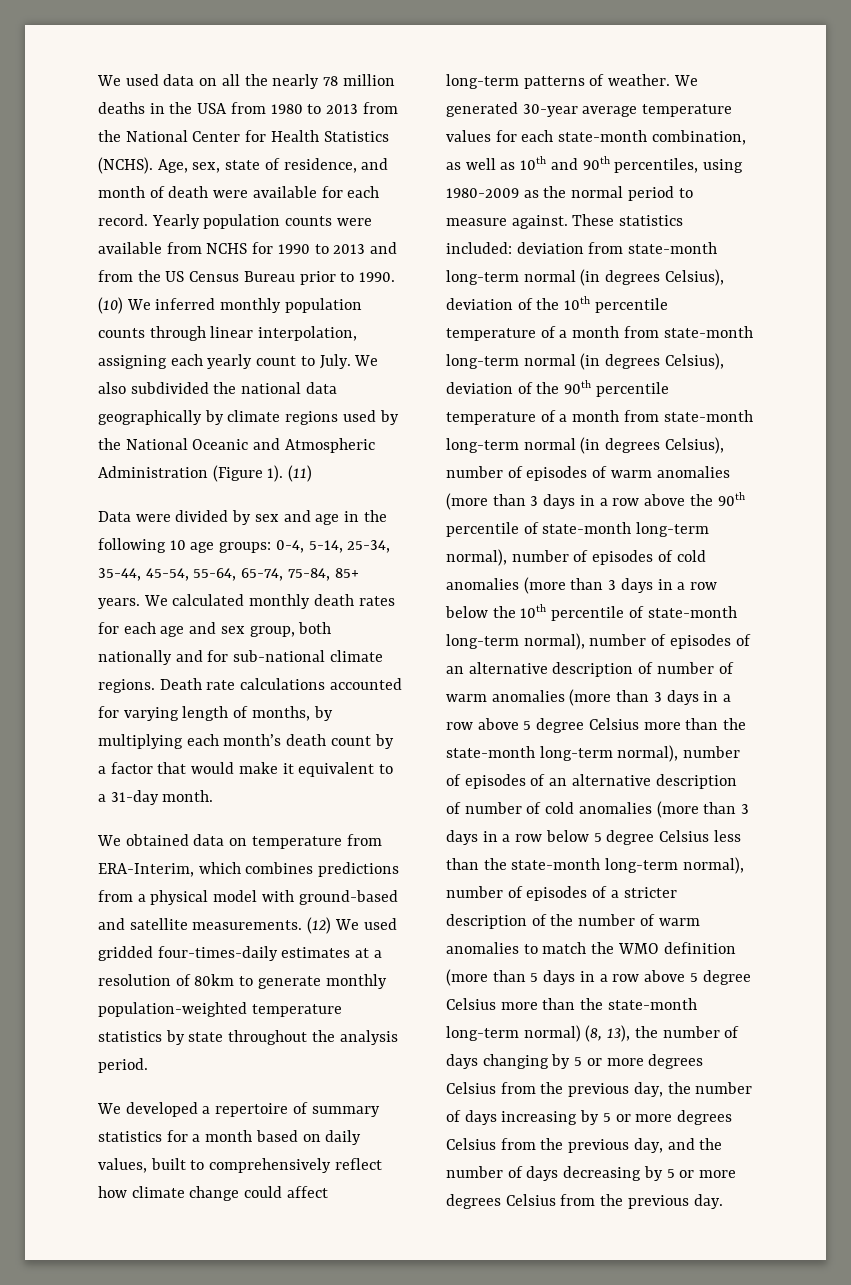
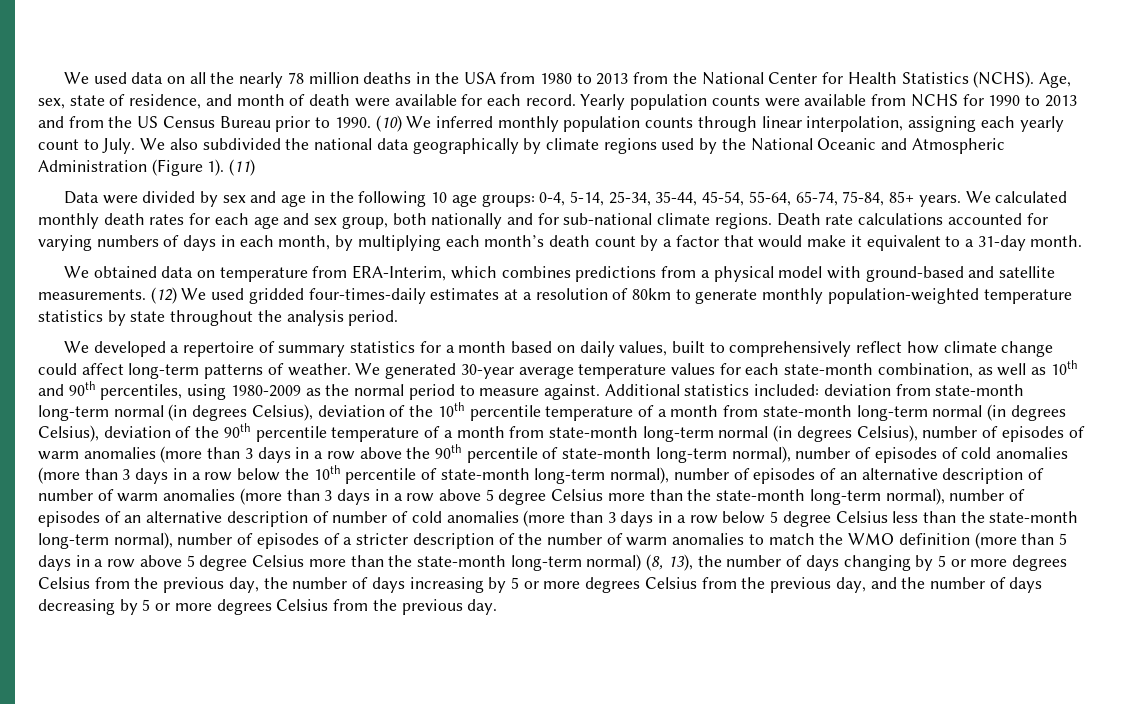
- Death rate calculations accounted for varying length of months, by multiplying each month’s death count by a factor that would make it equivalent to a 31-day month.
+ Death rate calculations accounted for varying numbers of days in each month, by multiplying each month’s death count by a factor that would make it equivalent to a 31-day month.
- These statistics included:
+ Additional statistics included:

